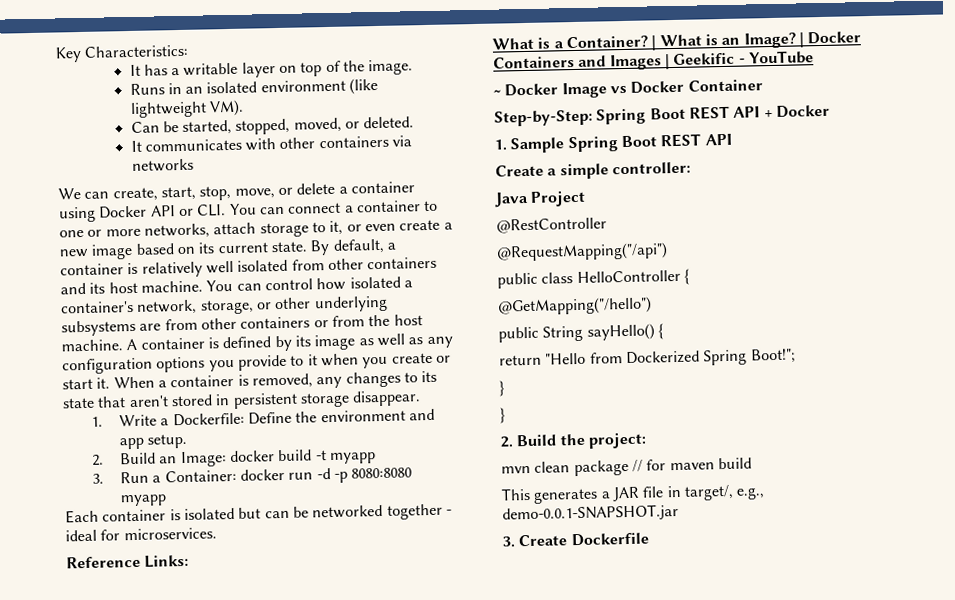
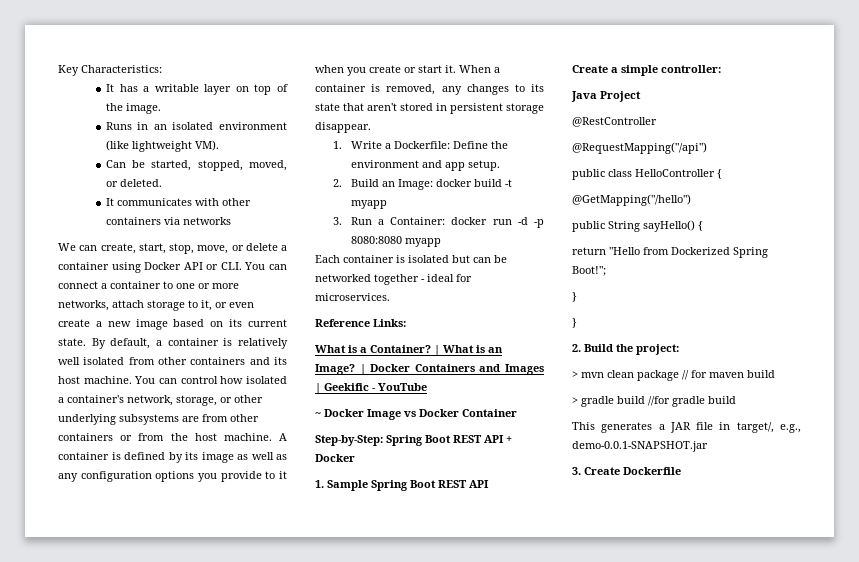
- mvn clean package // for maven build
+ > mvn clean package // for maven build
+ > gradle build //for gradle build

